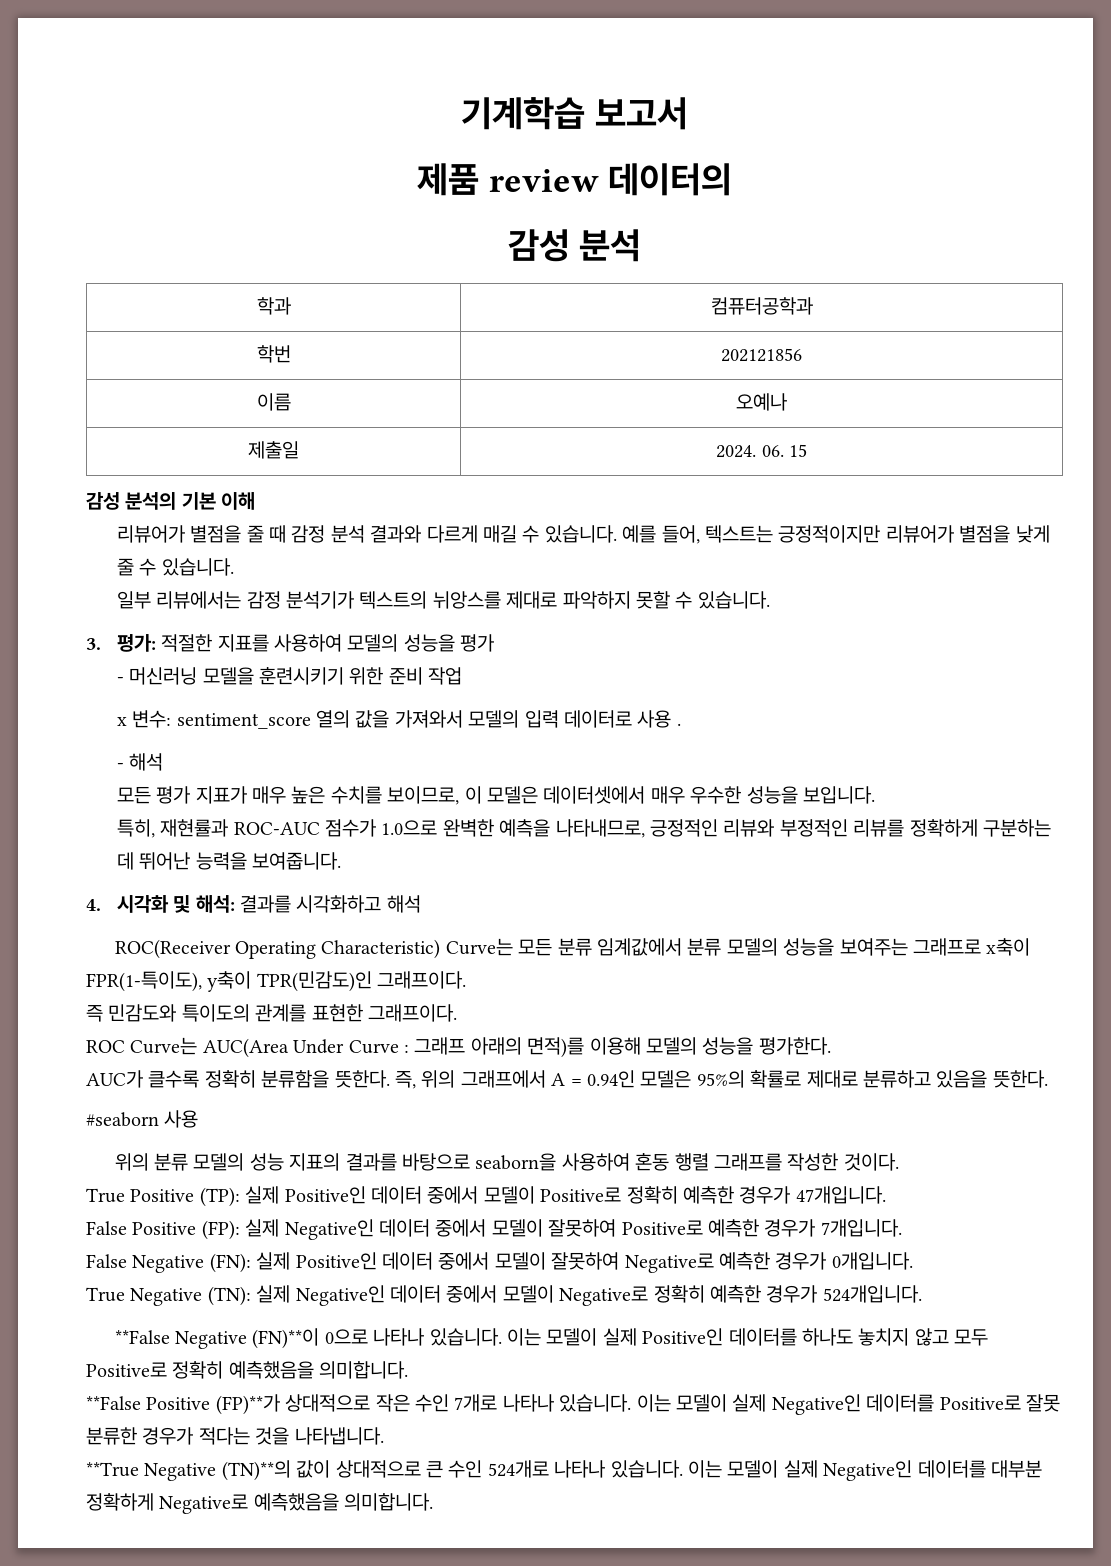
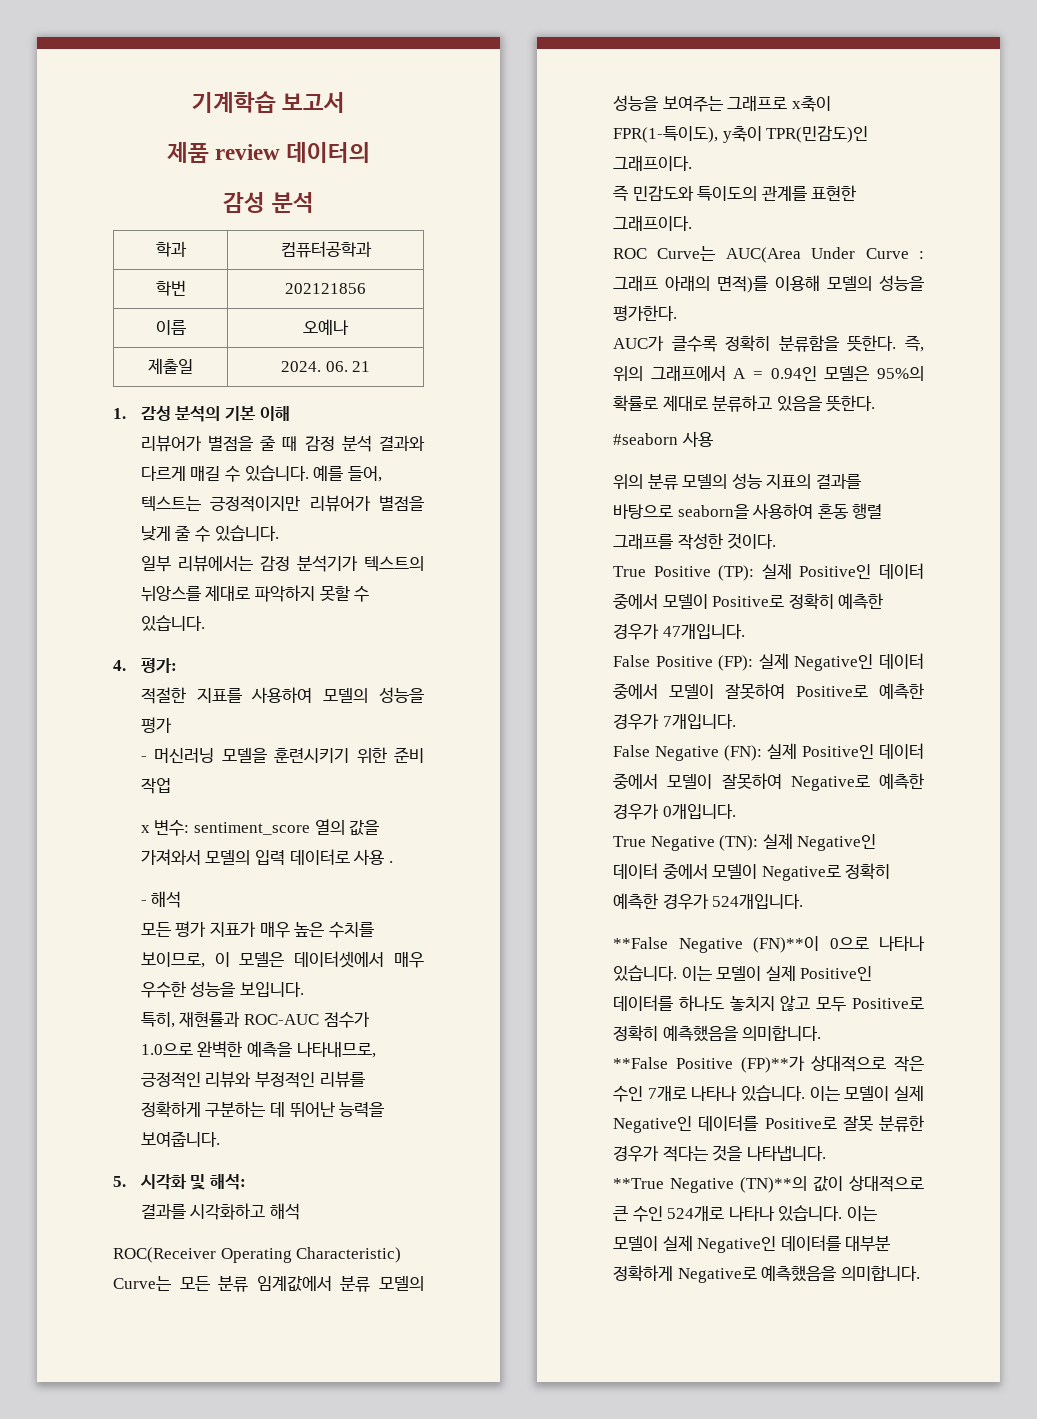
- 제출일 | 2024. 06. 15
- 감성 분석의 기본 이해
+ 제출일 | 2024. 06. 21
+ 1. 감성 분석의 기본 이해
- 3. 평가: 적절한 지표를 사용하여 모델의 성능을 평가
+ 4. 평가:
+ 적절한 지표를 사용하여 모델의 성능을 평가
- 4. 시각화 및 해석: 결과를 시각화하고 해석
+ 5. 시각화 및 해석:
+ 결과를 시각화하고 해석

